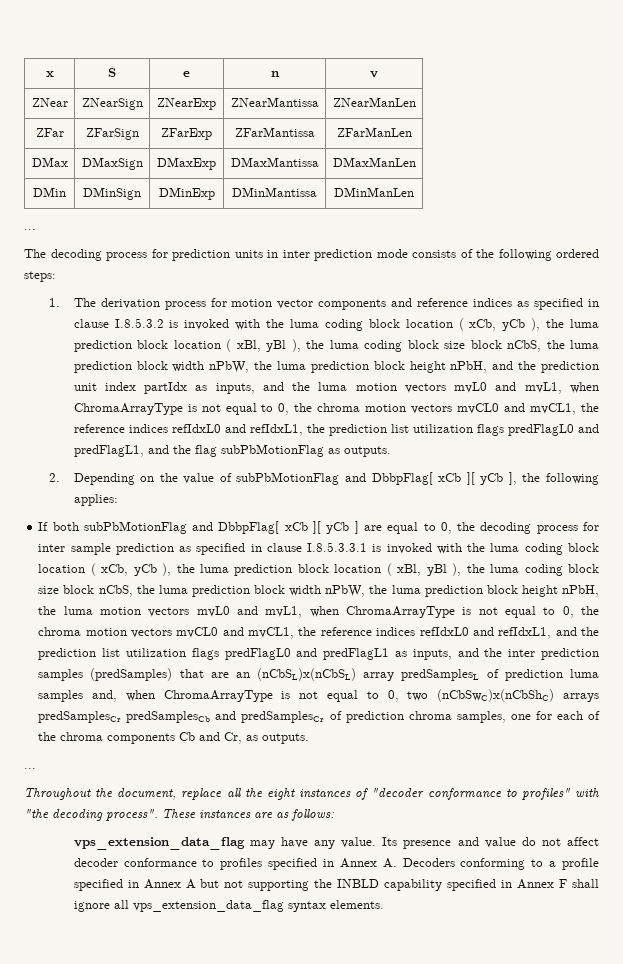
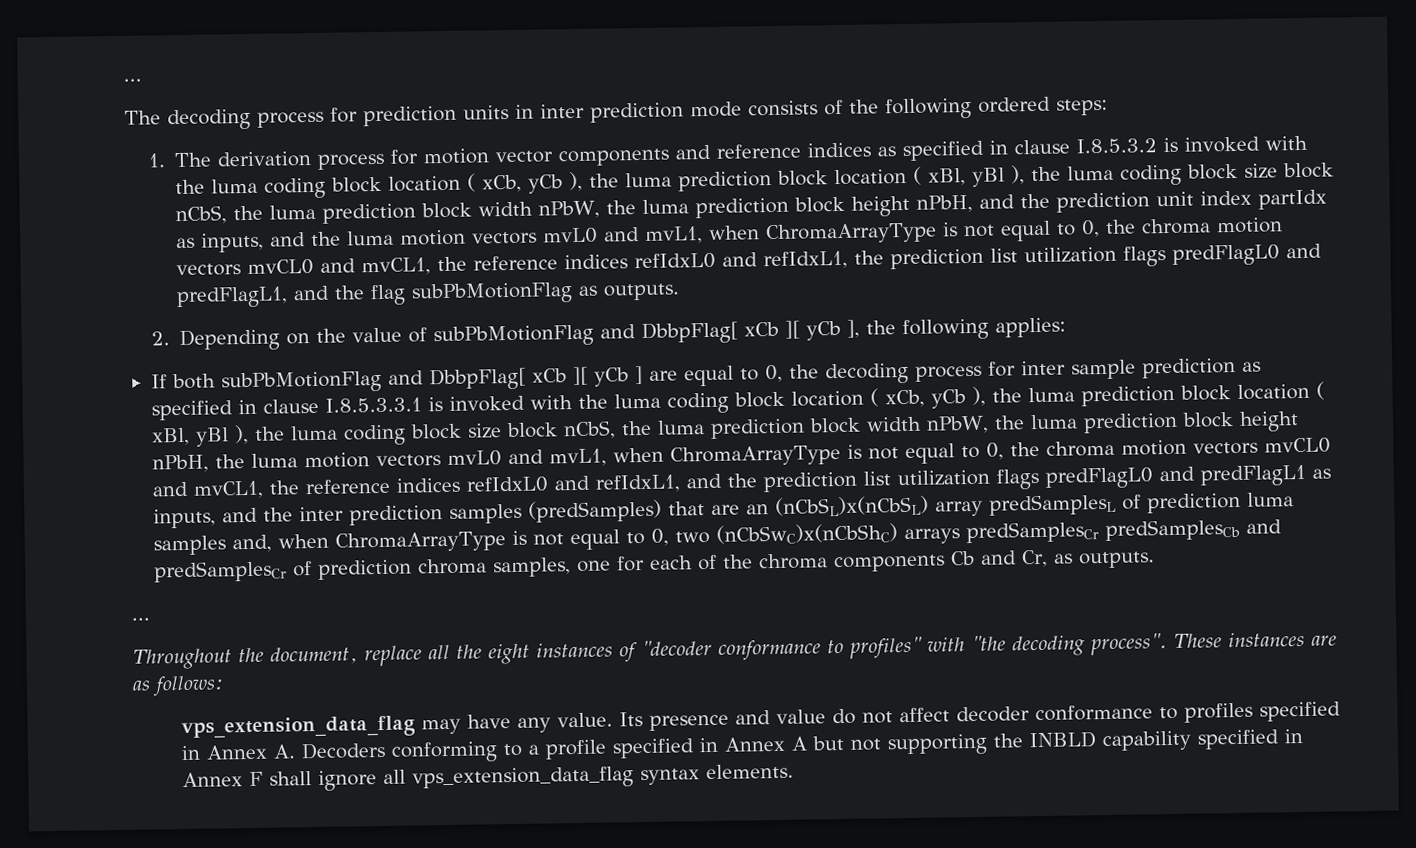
- x | S | e | n | v
- ZNear | ZNearSign | ZNearExp | ZNearMantissa | ZNearManLen
- ZFar | ZFarSign | ZFarExp | ZFarMantissa | ZFarManLen
- DMax | DMaxSign | DMaxExp | DMaxMantissa | DMaxManLen
- DMin | DMinSign | DMinExp | DMinMantissa | DMinManLen

